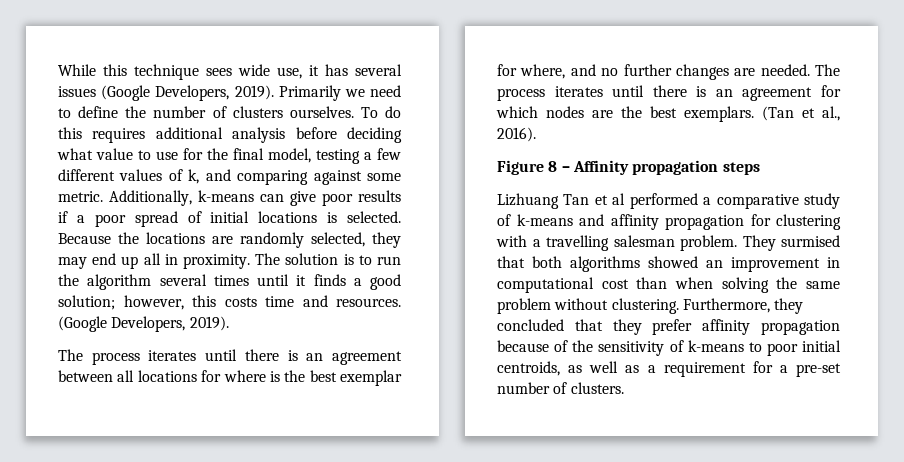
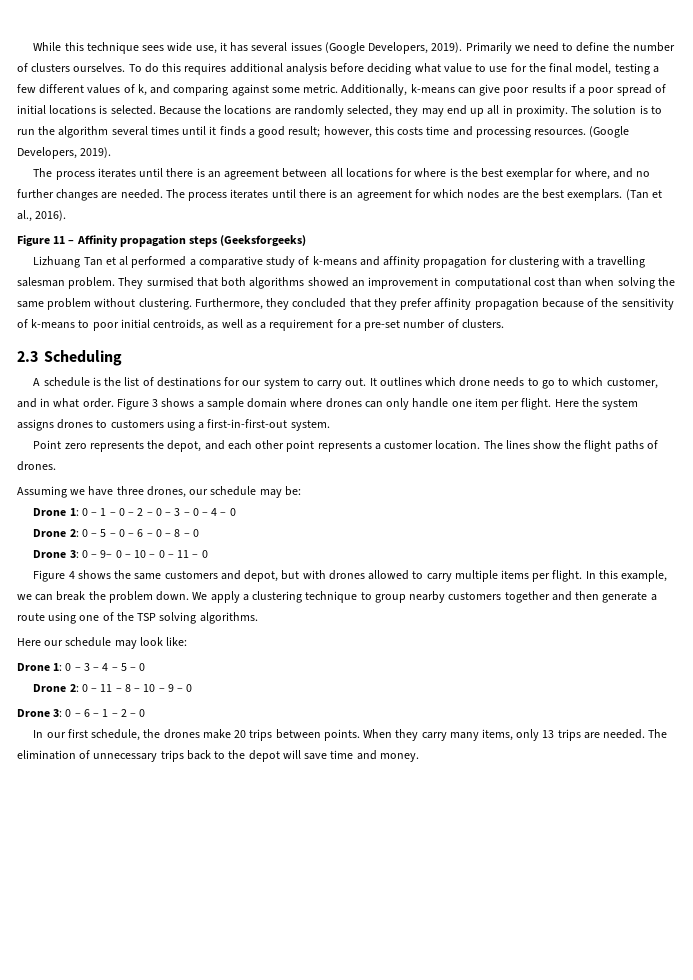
- The solution is to run the algorithm several times until it finds a good solution; however, this costs time and resources.
+ The solution is to run the algorithm several times until it finds a good result; however, this costs time and processing resources.
- Figure 8 – Affinity propagation steps
+ Figure 11 – Affinity propagation steps (Geeksforgeeks)
+ 2.3 Scheduling
+ A schedule is the list of destinations for our system to carry out. It outlines which drone needs to go to which customer, and in what order. Figure 3 shows a sample domain where drones can only handle one item per flight. Here the system assigns drones to customers using a first-in-first-out system.
+ Point zero represents the depot, and each other point represents a customer location. The lines show the flight paths of drones.
+ Assuming we have three drones, our schedule may be:
+ Drone 1: 0 – 1 – 0 – 2 – 0 – 3 – 0 – 4 – 0
+ Drone 2: 0 – 5 – 0 – 6 – 0 – 8 – 0
+ Drone 3: 0 – 9– 0 – 10 – 0 – 11 – 0
+ Figure 4 shows the same customers and depot, but with drones allowed to carry multiple items per flight. In this example, we can break the problem down. We apply a clustering technique to group nearby customers together and then generate a route using one of the TSP solving algorithms.
+ Here our schedule may look like:
+ Drone 1: 0 – 3 – 4 – 5 – 0
+ Drone 2: 0 – 11 – 8 – 10 – 9 – 0
+ Drone 3: 0 – 6 – 1 – 2 – 0
+ In our first schedule, the drones make 20 trips between points. When they carry many items, only 13 trips are needed. The elimination of unnecessary trips back to the depot will save time and money.

